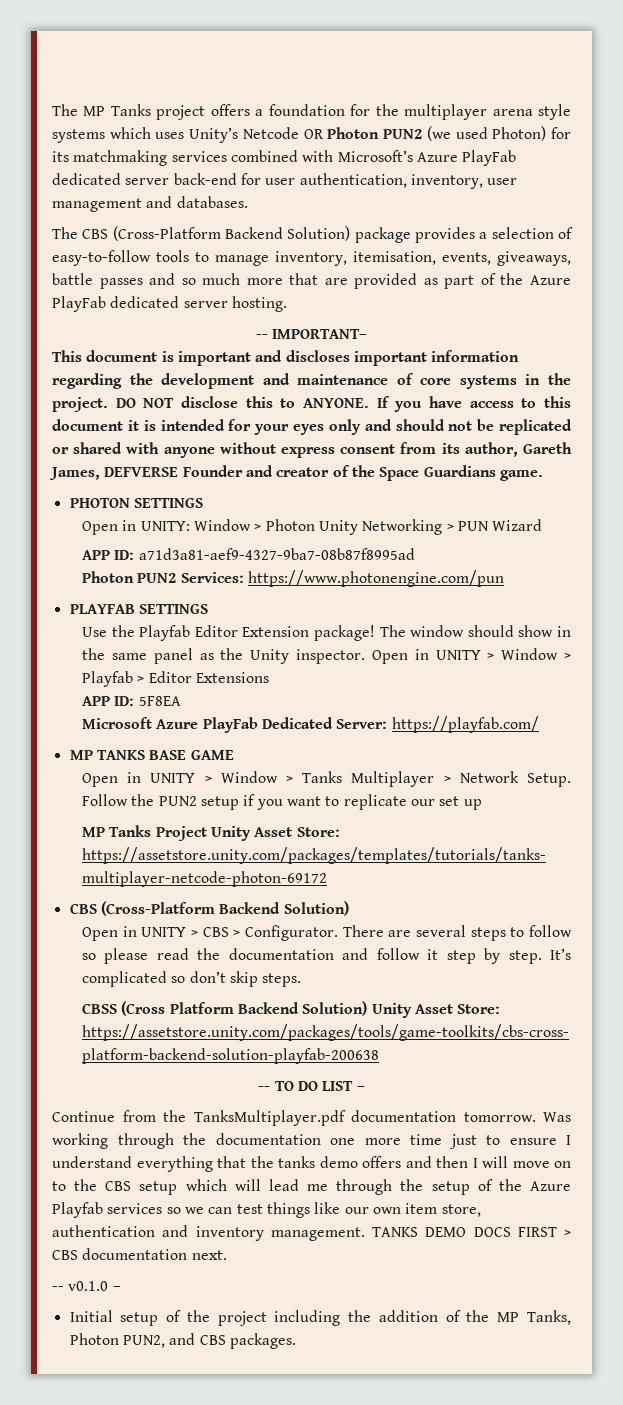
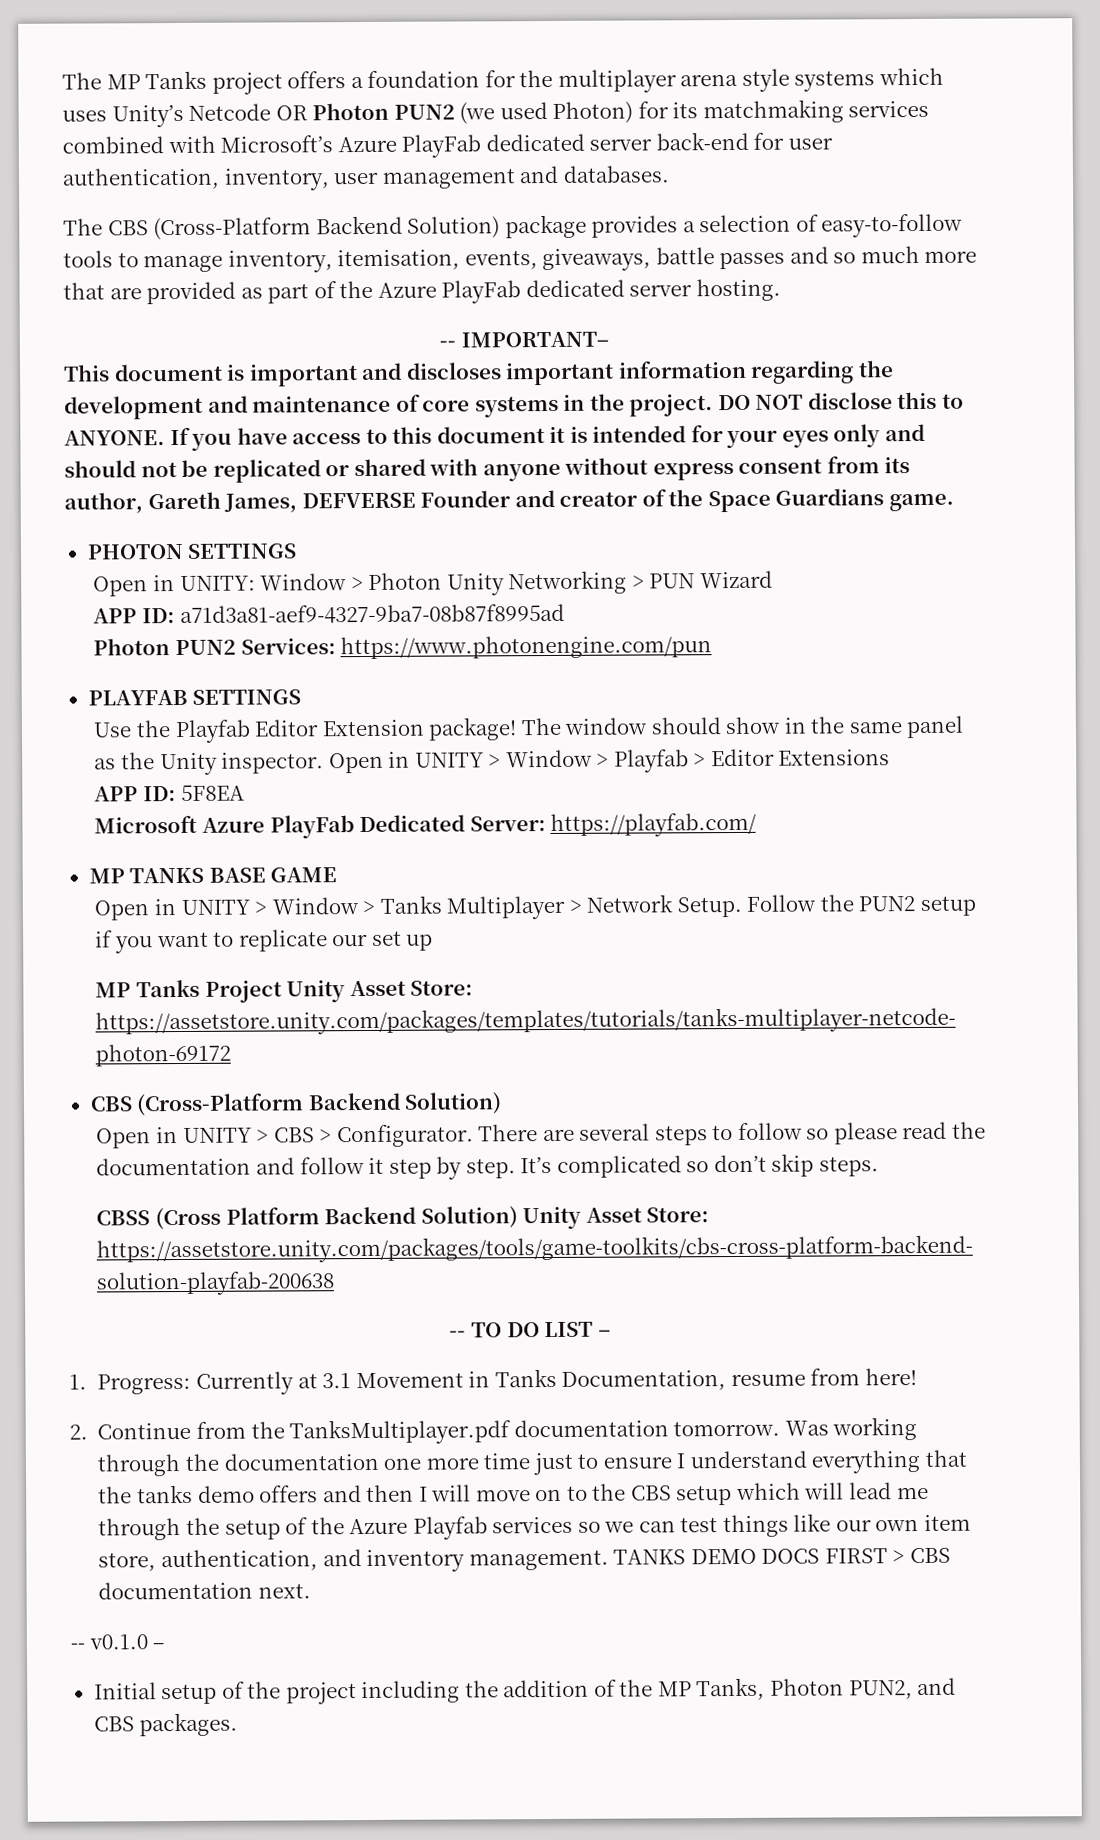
- Continue from the TanksMultiplayer.pdf documentation tomorrow.
+ 1. Progress: Currently at 3.1 Movement in Tanks Documentation, resume from here!
+ 2. Continue from the TanksMultiplayer.pdf documentation tomorrow.
- Was working through the documentation one more time just to ensure I understand everything that the tanks demo offers and then I will move on to the CBS setup which will lead me through the setup of the Azure Playfab services so we can test things like our own item store, authentication and inventory management.
+ Was working through the documentation one more time just to ensure I understand everything that the tanks demo offers and then I will move on to the CBS setup which will lead me through the setup of the Azure Playfab services so we can test things like our own item store, authentication, and inventory management.

